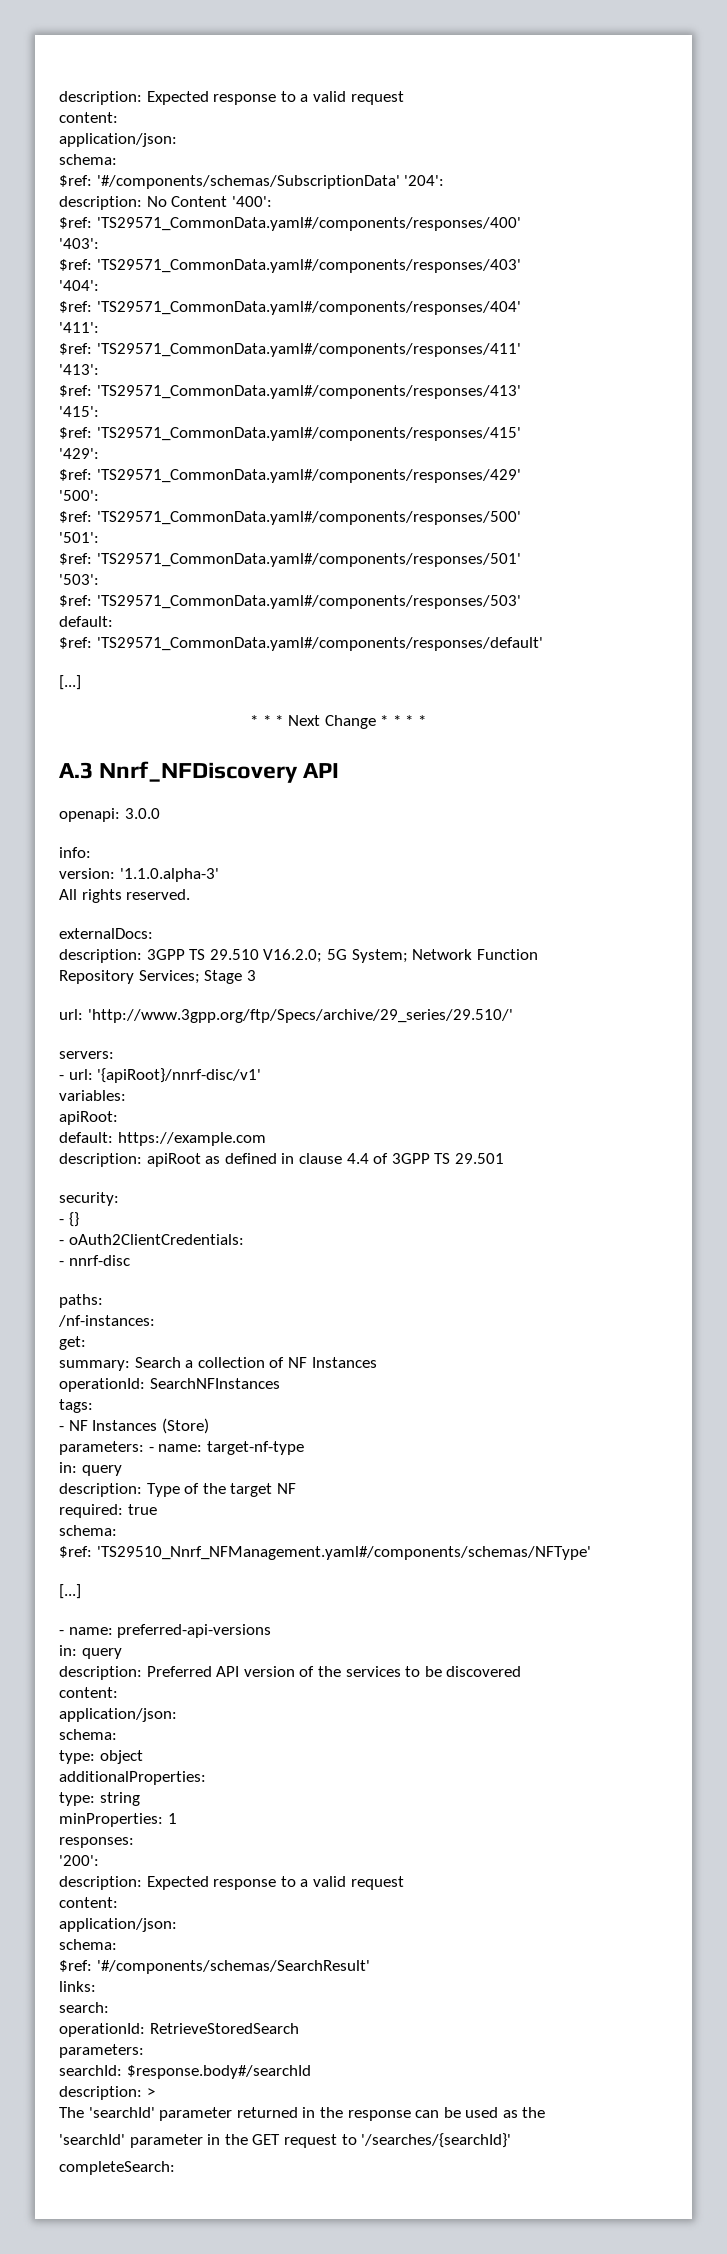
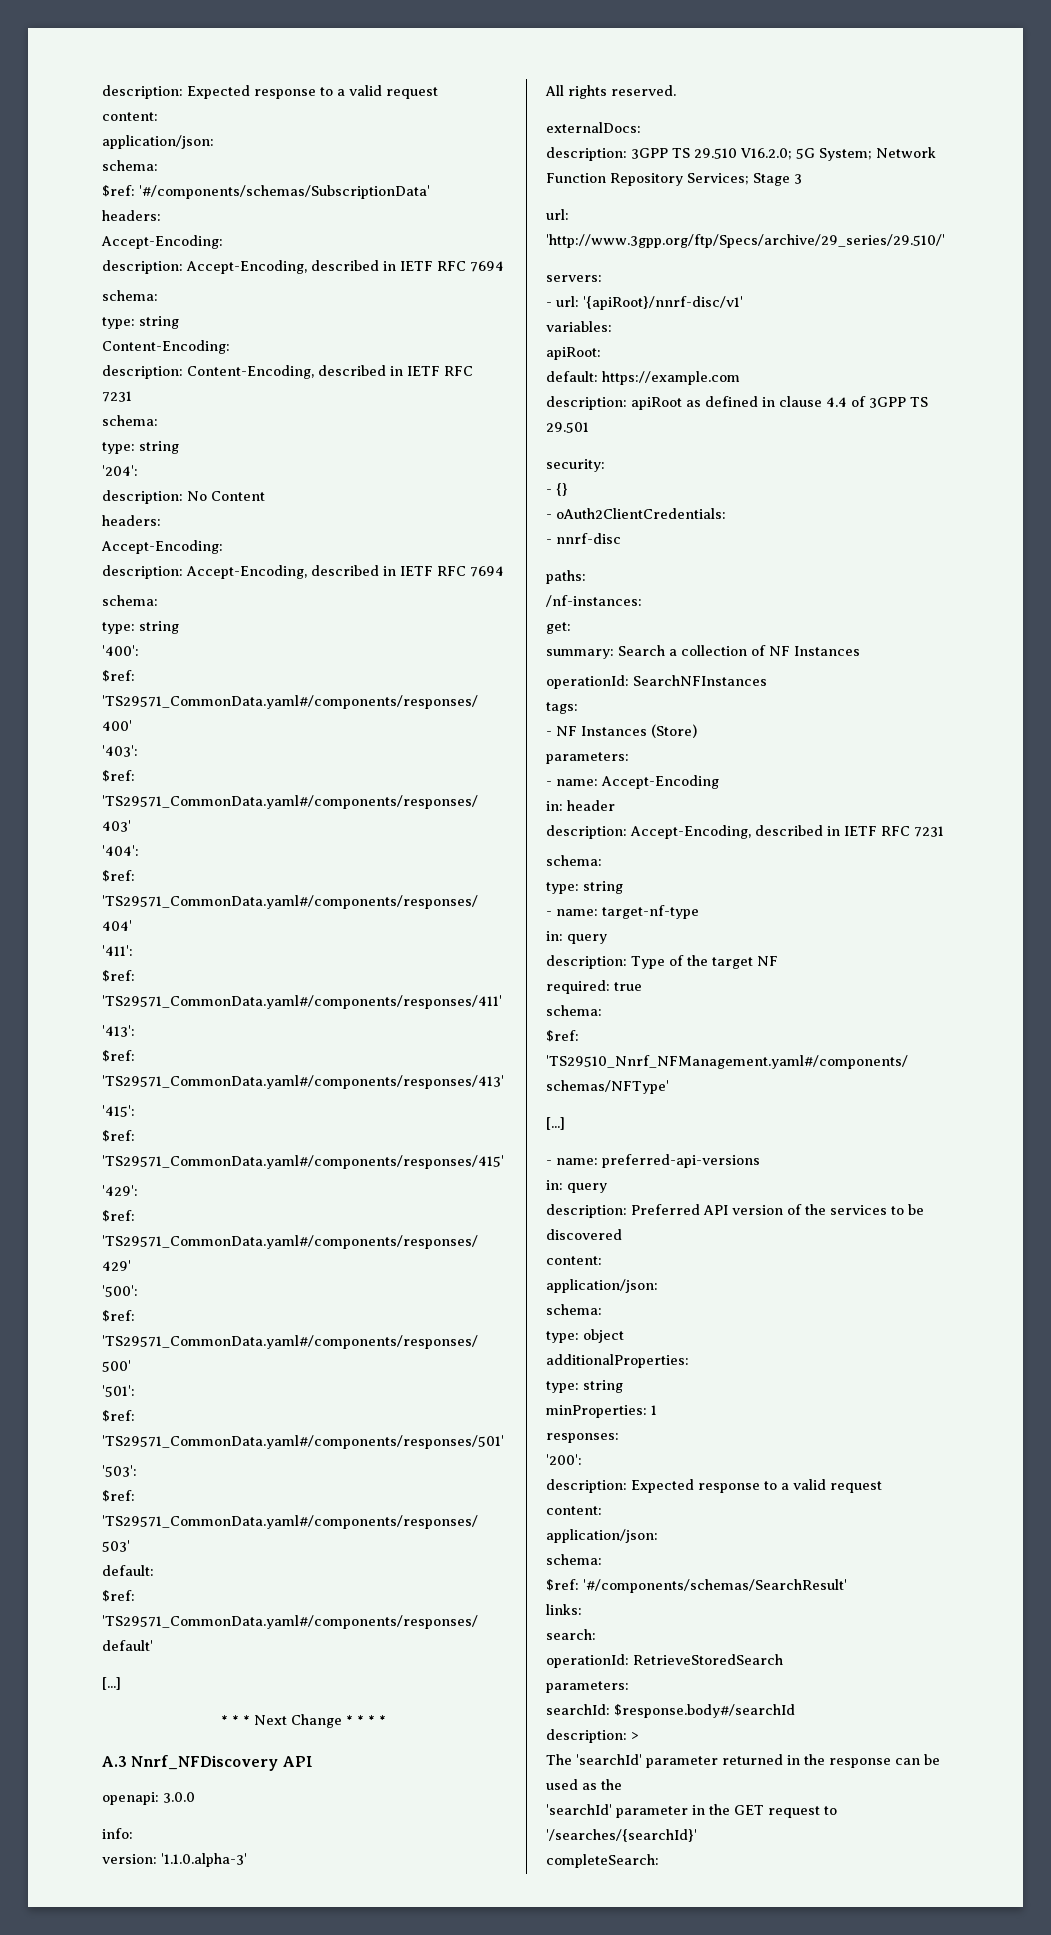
- $ref: '#/components/schemas/SubscriptionData' '204':
- description: No Content '400':
+ $ref: '#/components/schemas/SubscriptionData'
+ headers:
+ Accept-Encoding:
+ description: Accept-Encoding, described in IETF RFC 7694
+ schema:
+ type: string
+ Content-Encoding:
+ description: Content-Encoding, described in IETF RFC 7231
+ schema:
+ type: string
+ '204':
+ description: No Content
+ headers:
+ Accept-Encoding:
+ description: Accept-Encoding, described in IETF RFC 7694
+ schema:
+ type: string
+ '400':
  - NF Instances (Store)
- parameters: - name: target-nf-type
+ parameters:
+ - name: Accept-Encoding
+ in: header
+ description: Accept-Encoding, described in IETF RFC 7231
+ schema:
+ type: string
+ - name: target-nf-type

